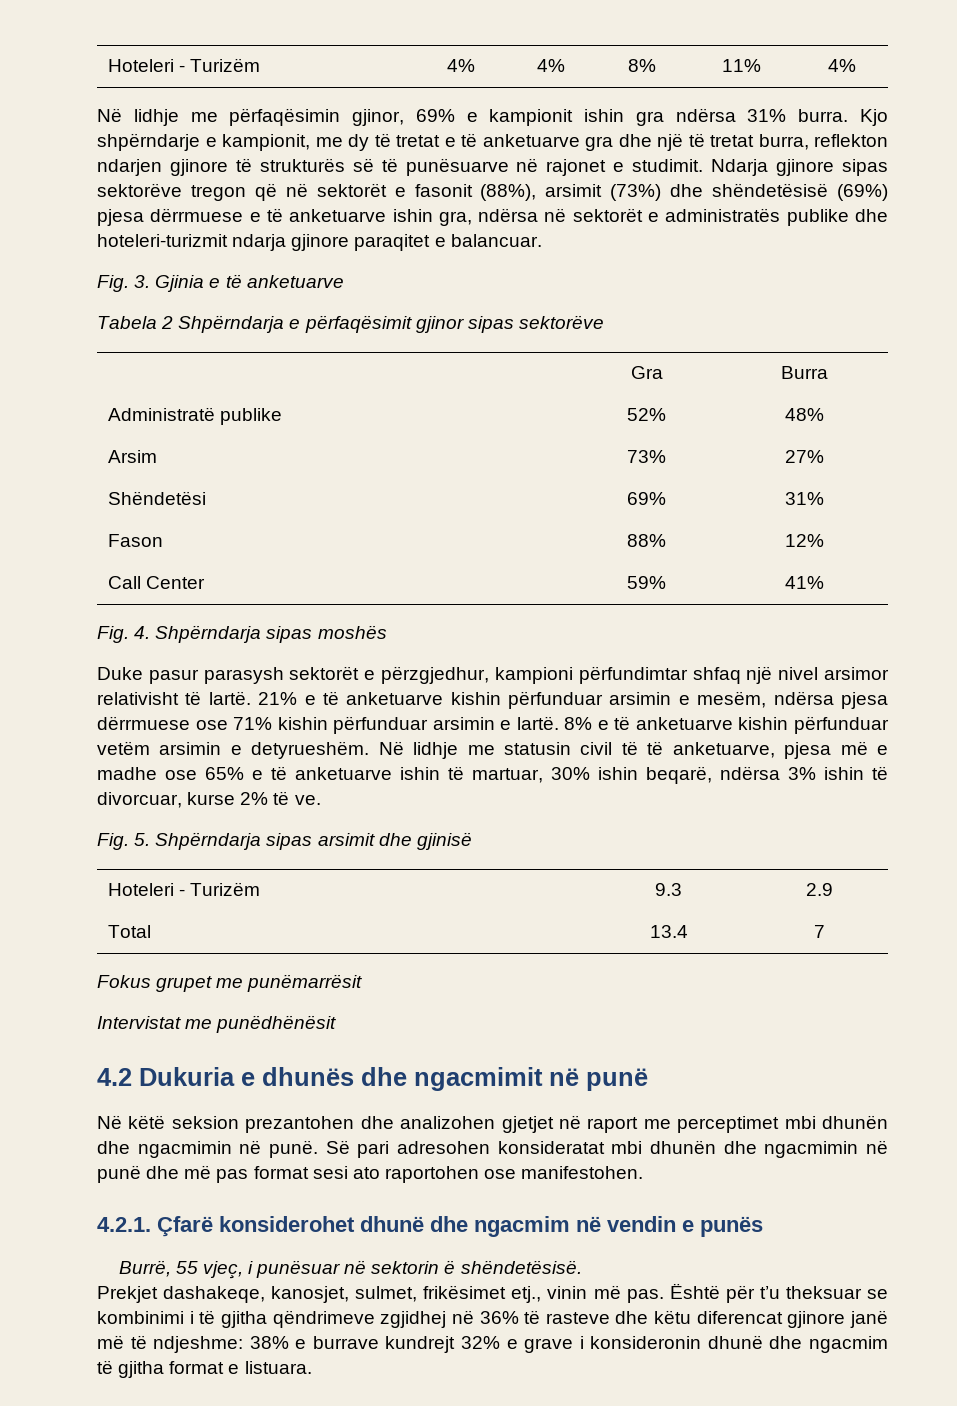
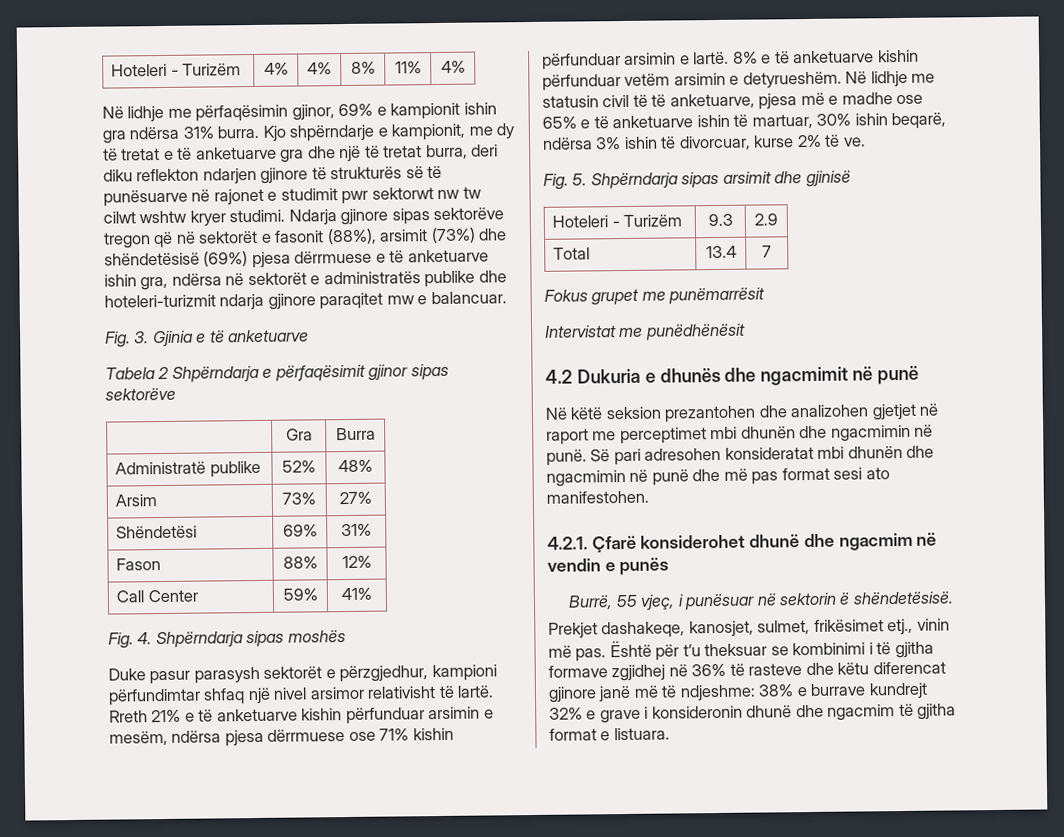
- Kjo shpërndarje e kampionit, me dy të tretat e të anketuarve gra dhe një të tretat burra, reflekton ndarjen gjinore të strukturës së të punësuarve në rajonet e studimit.
+ Kjo shpërndarje e kampionit, me dy të tretat e të anketuarve gra dhe një të tretat burra, deri diku reflekton ndarjen gjinore të strukturës së të punësuarve në rajonet e studimit pwr sektorwt nw tw cilwt wshtw kryer studimi.
- Ndarja gjinore sipas sektorëve tregon që në sektorët e fasonit (88%), arsimit (73%) dhe shëndetësisë (69%) pjesa dërrmuese e të anketuarve ishin gra, ndërsa në sektorët e administratës publike dhe hoteleri-turizmit ndarja gjinore paraqitet e balancuar.
+ Ndarja gjinore sipas sektorëve tregon që në sektorët e fasonit (88%), arsimit (73%) dhe shëndetësisë (69%) pjesa dërrmuese e të anketuarve ishin gra, ndërsa në sektorët e administratës publike dhe hoteleri-turizmit ndarja gjinore paraqitet mw e balancuar.
- 21% e të anketuarve kishin përfunduar arsimin e mesëm, ndërsa pjesa dërrmuese ose 71% kishin përfunduar arsimin e lartë.
+ Rreth 21% e të anketuarve kishin përfunduar arsimin e mesëm, ndërsa pjesa dërrmuese ose 71% kishin përfunduar arsimin e lartë.
- Së pari adresohen konsideratat mbi dhunën dhe ngacmimin në punë dhe më pas format sesi ato raportohen ose manifestohen.
+ Së pari adresohen konsideratat mbi dhunën dhe ngacmimin në punë dhe më pas format sesi ato manifestohen.
- Është për t’u theksuar se kombinimi i të gjitha qëndrimeve zgjidhej në 36% të rasteve dhe këtu diferencat gjinore janë më të ndjeshme: 38% e burrave kundrejt 32% e grave i konsideronin dhunë dhe ngacmim të gjitha format e listuara.
+ Është për t’u theksuar se kombinimi i të gjitha formave zgjidhej në 36% të rasteve dhe këtu diferencat gjinore janë më të ndjeshme: 38% e burrave kundrejt 32% e grave i konsideronin dhunë dhe ngacmim të gjitha format e listuara.

